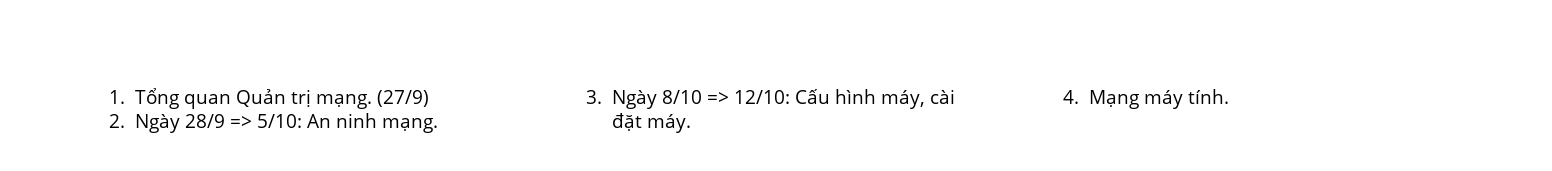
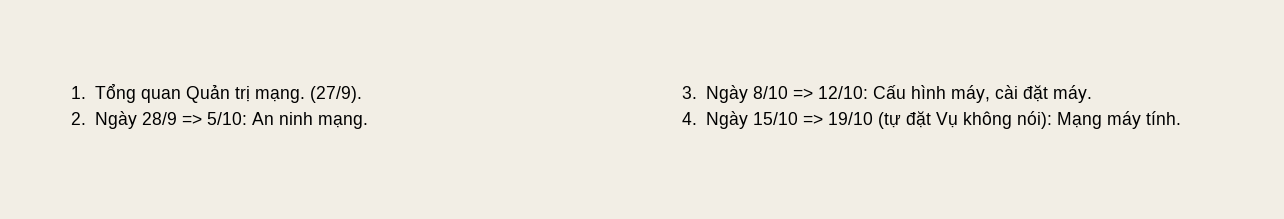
- (27/9)
+ (27/9).
- 4. Mạng máy tính.
+ 4. Ngày 15/10 => 19/10 (tự đặt Vụ không nói): Mạng máy tính.

